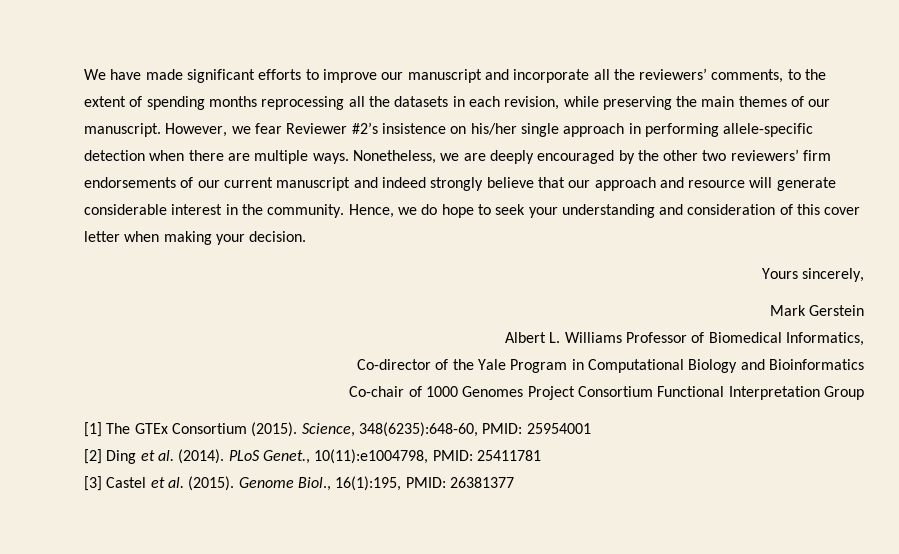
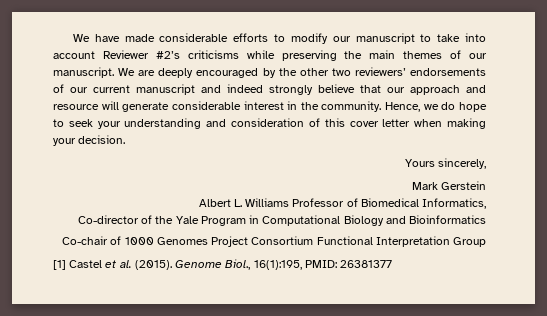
- We have made significant efforts to improve our manuscript and incorporate all the reviewers’ comments, to the extent of spending months reprocessing all the datasets in each revision, while preserving the main themes of our manuscript.
+ We have made considerable efforts to modify our manuscript to take into account Reviewer #2’s criticisms while preserving the main themes of our manuscript.
- However, we fear Reviewer #2’s insistence on his/her single approach in performing allele-specific detection when there are multiple ways. Nonetheless, we are deeply encouraged by the other two reviewers’ firm endorsements of our current manuscript and indeed strongly believe that our approach and resource will generate considerable interest in the community.
+ We are deeply encouraged by the other two reviewers’ endorsements of our current manuscript and indeed strongly believe that our approach and resource will generate considerable interest in the community.
- [1] The GTEx Consortium (2015). Science, 348(6235):648-60, PMID: 25954001
- [2] Ding et al. (2014). PLoS Genet., 10(11):e1004798, PMID: 25411781
- [3] Castel et al. (2015).
+ [1] Castel et al. (2015).

